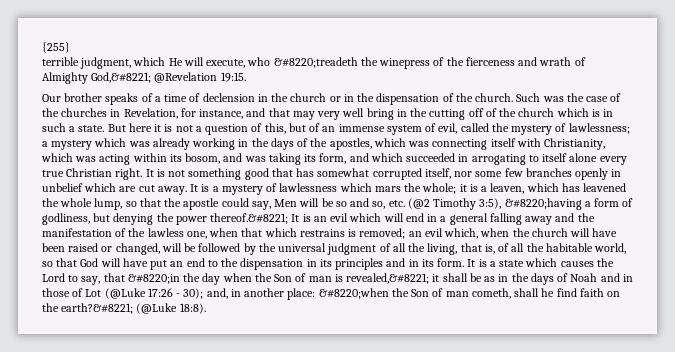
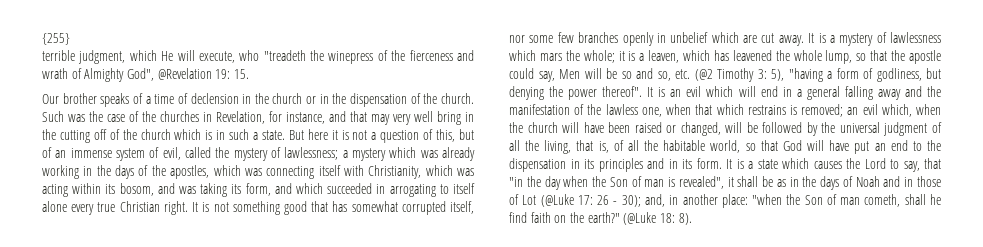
- terrible judgment, which He will execute, who &#8220;treadeth the winepress of the fierceness and wrath of Almighty God,&#8221; @Revelation 19:15.
+ terrible judgment, which He will execute, who "treadeth the winepress of the fierceness and wrath of Almighty God", @Revelation 19: 15.
- it is a leaven, which has leavened the whole lump, so that the apostle could say, Men will be so and so, etc. (@2 Timothy 3:5), &#8220;having a form of godliness, but denying the power thereof.&#8221;
+ it is a leaven, which has leavened the whole lump, so that the apostle could say, Men will be so and so, etc. (@2 Timothy 3: 5), "having a form of godliness, but denying the power thereof".
- It is a state which causes the Lord to say, that &#8220;in the day when the Son of man is revealed,&#8221; it shall be as in the days of Noah and in those of Lot (@Luke 17:26 - 30); and, in another place: &#8220;when the Son of man cometh, shall he find faith on the earth?&#8221; (@Luke 18:8).
+ It is a state which causes the Lord to say, that "in the day when the Son of man is revealed", it shall be as in the days of Noah and in those of Lot (@Luke 17: 26 - 30); and, in another place: "when the Son of man cometh, shall he find faith on the earth?" (@Luke 18: 8).

